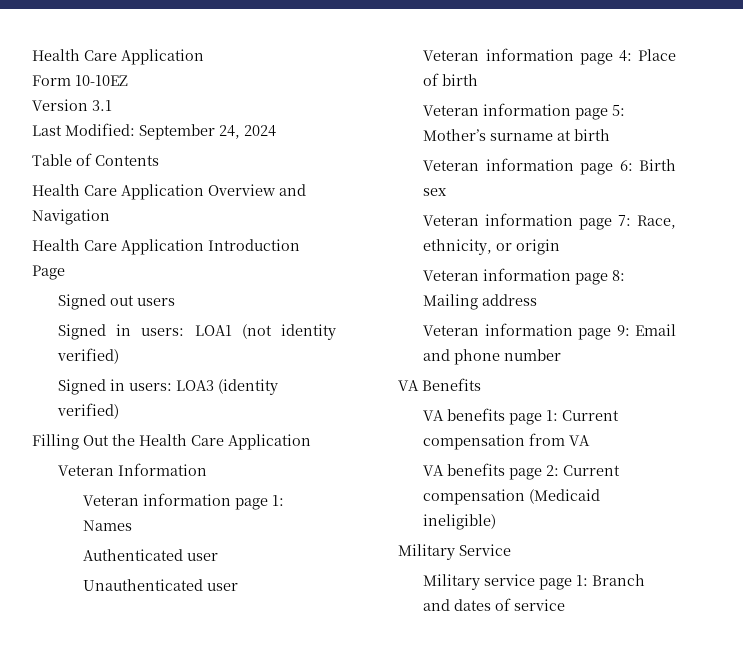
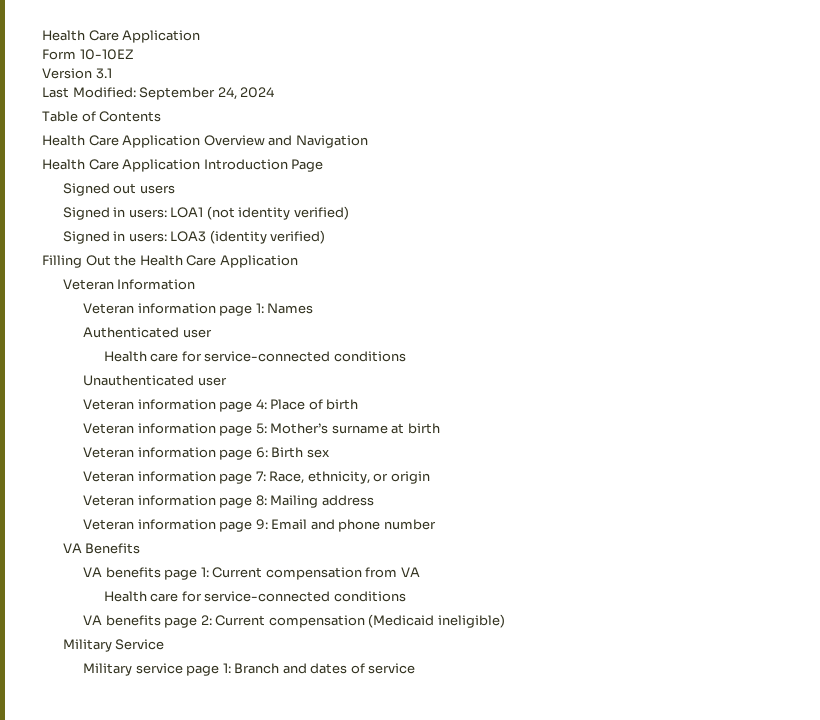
  Authenticated user
+ Health care for service-connected conditions
  VA benefits page 1: Current compensation from VA
+ Health care for service-connected conditions

